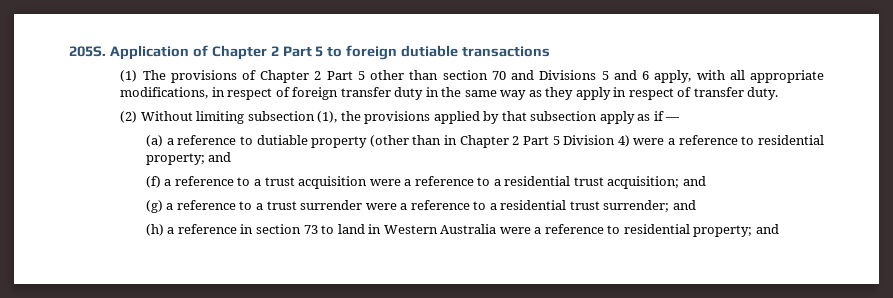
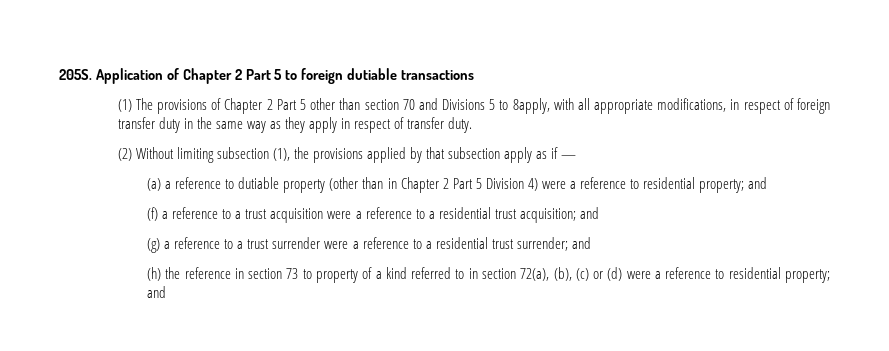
- (1) The provisions of Chapter 2 Part 5 other than section 70 and Divisions 5 and 6 apply, with all appropriate modifications, in respect of foreign transfer duty in the same way as they apply in respect of transfer duty.
+ (1) The provisions of Chapter 2 Part 5 other than section 70 and Divisions 5 to 8apply, with all appropriate modifications, in respect of foreign transfer duty in the same way as they apply in respect of transfer duty.
- (h) a reference in section 73 to land in Western Australia were a reference to residential property; and
+ (h) the reference in section 73 to property of a kind referred to in section 72(a), (b), (c) or (d) were a reference to residential property; and

